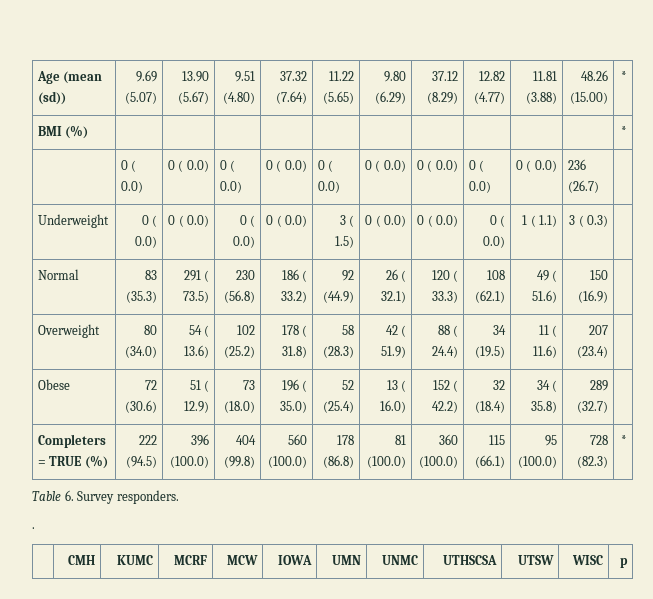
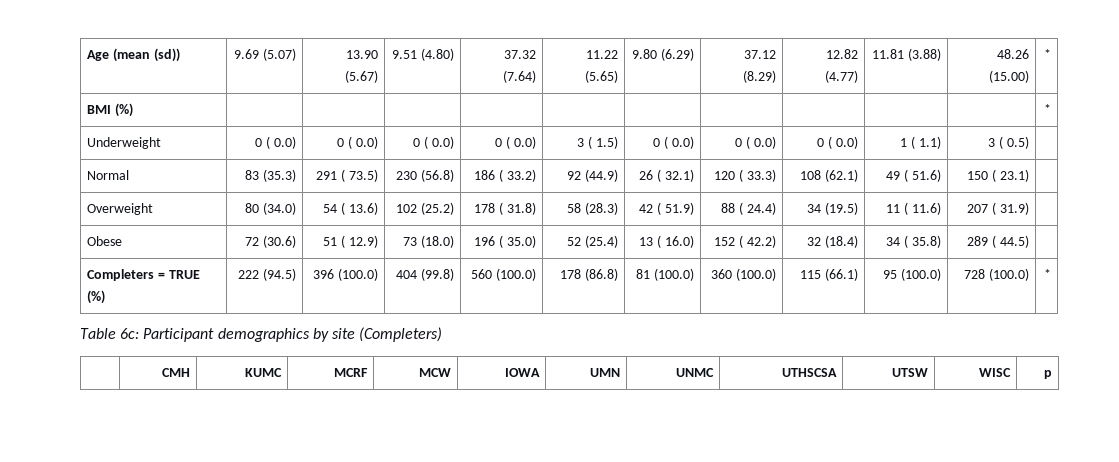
- | 0 ( 0.0) | 0 ( 0.0) | 0 ( 0.0) | 0 ( 0.0) | 0 ( 0.0) | 0 ( 0.0) | 0 ( 0.0) | 0 ( 0.0) | 0 ( 0.0) | 236 (26.7) |
- Underweight | 0 ( 0.0) | 0 ( 0.0) | 0 ( 0.0) | 0 ( 0.0) | 3 ( 1.5) | 0 ( 0.0) | 0 ( 0.0) | 0 ( 0.0) | 1 ( 1.1) | 3 ( 0.3) |
+ Underweight | 0 ( 0.0) | 0 ( 0.0) | 0 ( 0.0) | 0 ( 0.0) | 3 ( 1.5) | 0 ( 0.0) | 0 ( 0.0) | 0 ( 0.0) | 1 ( 1.1) | 3 ( 0.5) |
- Normal | 83 (35.3) | 291 ( 73.5) | 230 (56.8) | 186 ( 33.2) | 92 (44.9) | 26 ( 32.1) | 120 ( 33.3) | 108 (62.1) | 49 ( 51.6) | 150 (16.9) |
+ Normal | 83 (35.3) | 291 ( 73.5) | 230 (56.8) | 186 ( 33.2) | 92 (44.9) | 26 ( 32.1) | 120 ( 33.3) | 108 (62.1) | 49 ( 51.6) | 150 ( 23.1) |
- Overweight | 80 (34.0) | 54 ( 13.6) | 102 (25.2) | 178 ( 31.8) | 58 (28.3) | 42 ( 51.9) | 88 ( 24.4) | 34 (19.5) | 11 ( 11.6) | 207 (23.4) |
+ Overweight | 80 (34.0) | 54 ( 13.6) | 102 (25.2) | 178 ( 31.8) | 58 (28.3) | 42 ( 51.9) | 88 ( 24.4) | 34 (19.5) | 11 ( 11.6) | 207 ( 31.9) |
- Obese | 72 (30.6) | 51 ( 12.9) | 73 (18.0) | 196 ( 35.0) | 52 (25.4) | 13 ( 16.0) | 152 ( 42.2) | 32 (18.4) | 34 ( 35.8) | 289 (32.7) |
+ Obese | 72 (30.6) | 51 ( 12.9) | 73 (18.0) | 196 ( 35.0) | 52 (25.4) | 13 ( 16.0) | 152 ( 42.2) | 32 (18.4) | 34 ( 35.8) | 289 ( 44.5) |
- Completers = TRUE (%) | 222 (94.5) | 396 (100.0) | 404 (99.8) | 560 (100.0) | 178 (86.8) | 81 (100.0) | 360 (100.0) | 115 (66.1) | 95 (100.0) | 728 (82.3) | *
+ Completers = TRUE (%) | 222 (94.5) | 396 (100.0) | 404 (99.8) | 560 (100.0) | 178 (86.8) | 81 (100.0) | 360 (100.0) | 115 (66.1) | 95 (100.0) | 728 (100.0) | *
- Table 6. Survey responders.
- .
+ Table 6c: Participant demographics by site (Completers)

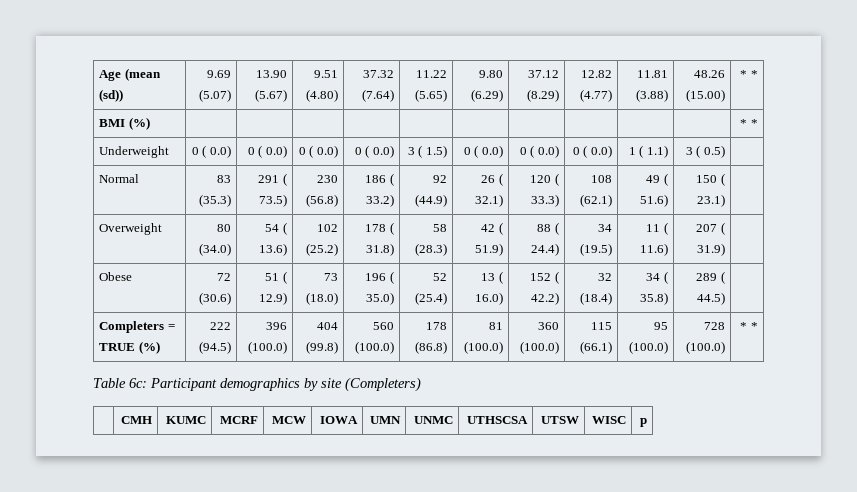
- Age (mean (sd)) | 9.69 (5.07) | 13.90 (5.67) | 9.51 (4.80) | 37.32 (7.64) | 11.22 (5.65) | 9.80 (6.29) | 37.12 (8.29) | 12.82 (4.77) | 11.81 (3.88) | 48.26 (15.00) | *
+ Age (mean (sd)) | 9.69 (5.07) | 13.90 (5.67) | 9.51 (4.80) | 37.32 (7.64) | 11.22 (5.65) | 9.80 (6.29) | 37.12 (8.29) | 12.82 (4.77) | 11.81 (3.88) | 48.26 (15.00) | * *
- BMI (%) | | | | | | | | | | | *
+ BMI (%) | | | | | | | | | | | * *
- Completers = TRUE (%) | 222 (94.5) | 396 (100.0) | 404 (99.8) | 560 (100.0) | 178 (86.8) | 81 (100.0) | 360 (100.0) | 115 (66.1) | 95 (100.0) | 728 (100.0) | *
+ Completers = TRUE (%) | 222 (94.5) | 396 (100.0) | 404 (99.8) | 560 (100.0) | 178 (86.8) | 81 (100.0) | 360 (100.0) | 115 (66.1) | 95 (100.0) | 728 (100.0) | * *

